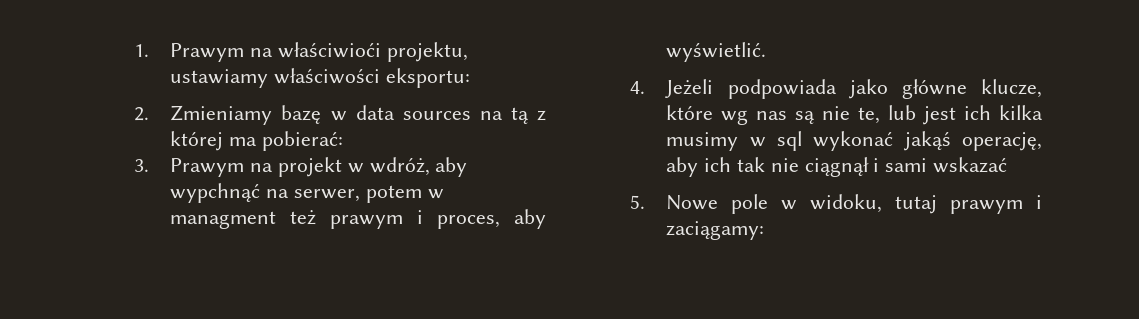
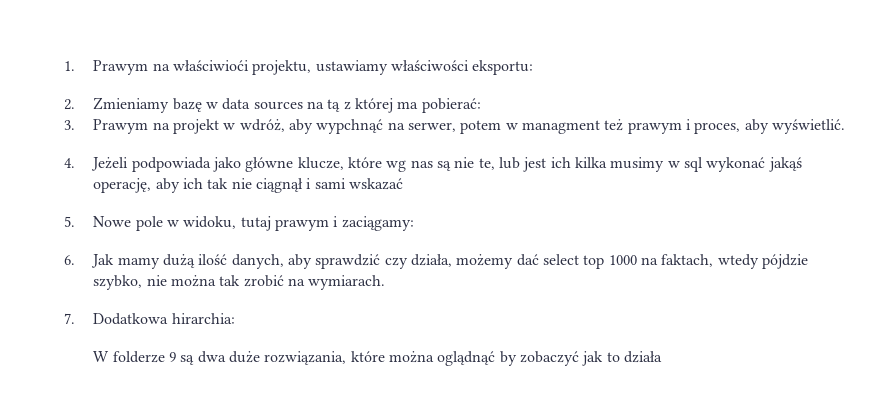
+ 6. Jak mamy dużą ilość danych, aby sprawdzić czy działa, możemy dać select top 1000 na faktach, wtedy pójdzie szybko, nie można tak zrobić na wymiarach.
+ 7. Dodatkowa hirarchia:
+ W folderze 9 są dwa duże rozwiązania, które można oglądnąć by zobaczyć jak to działa

